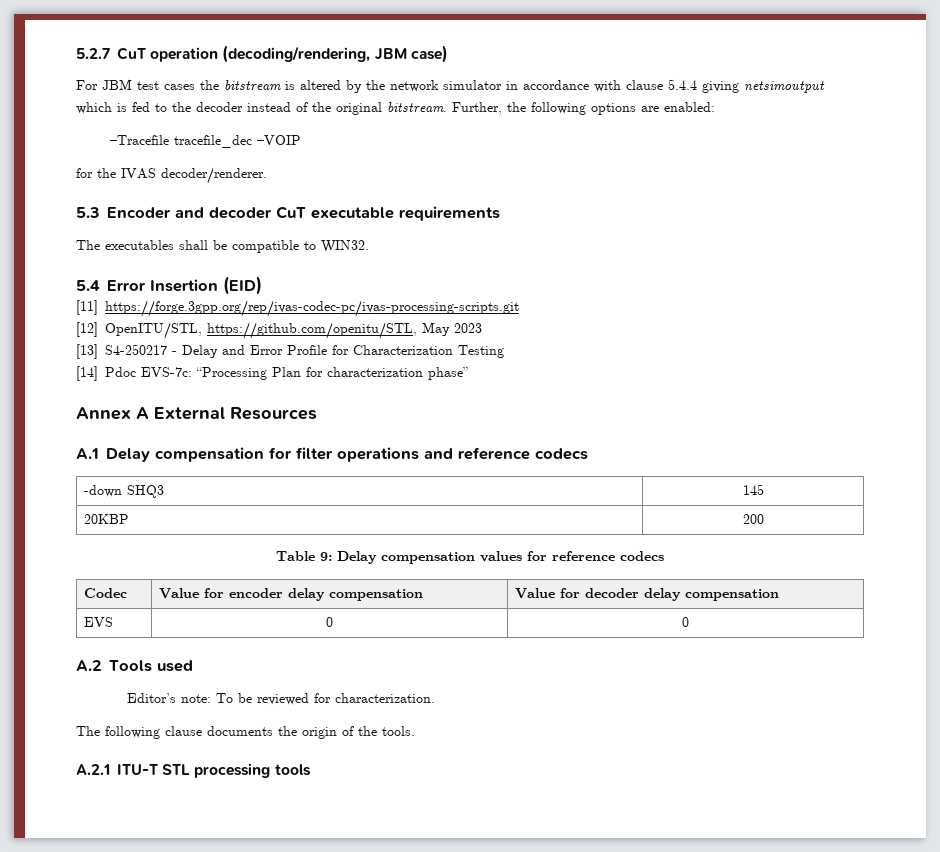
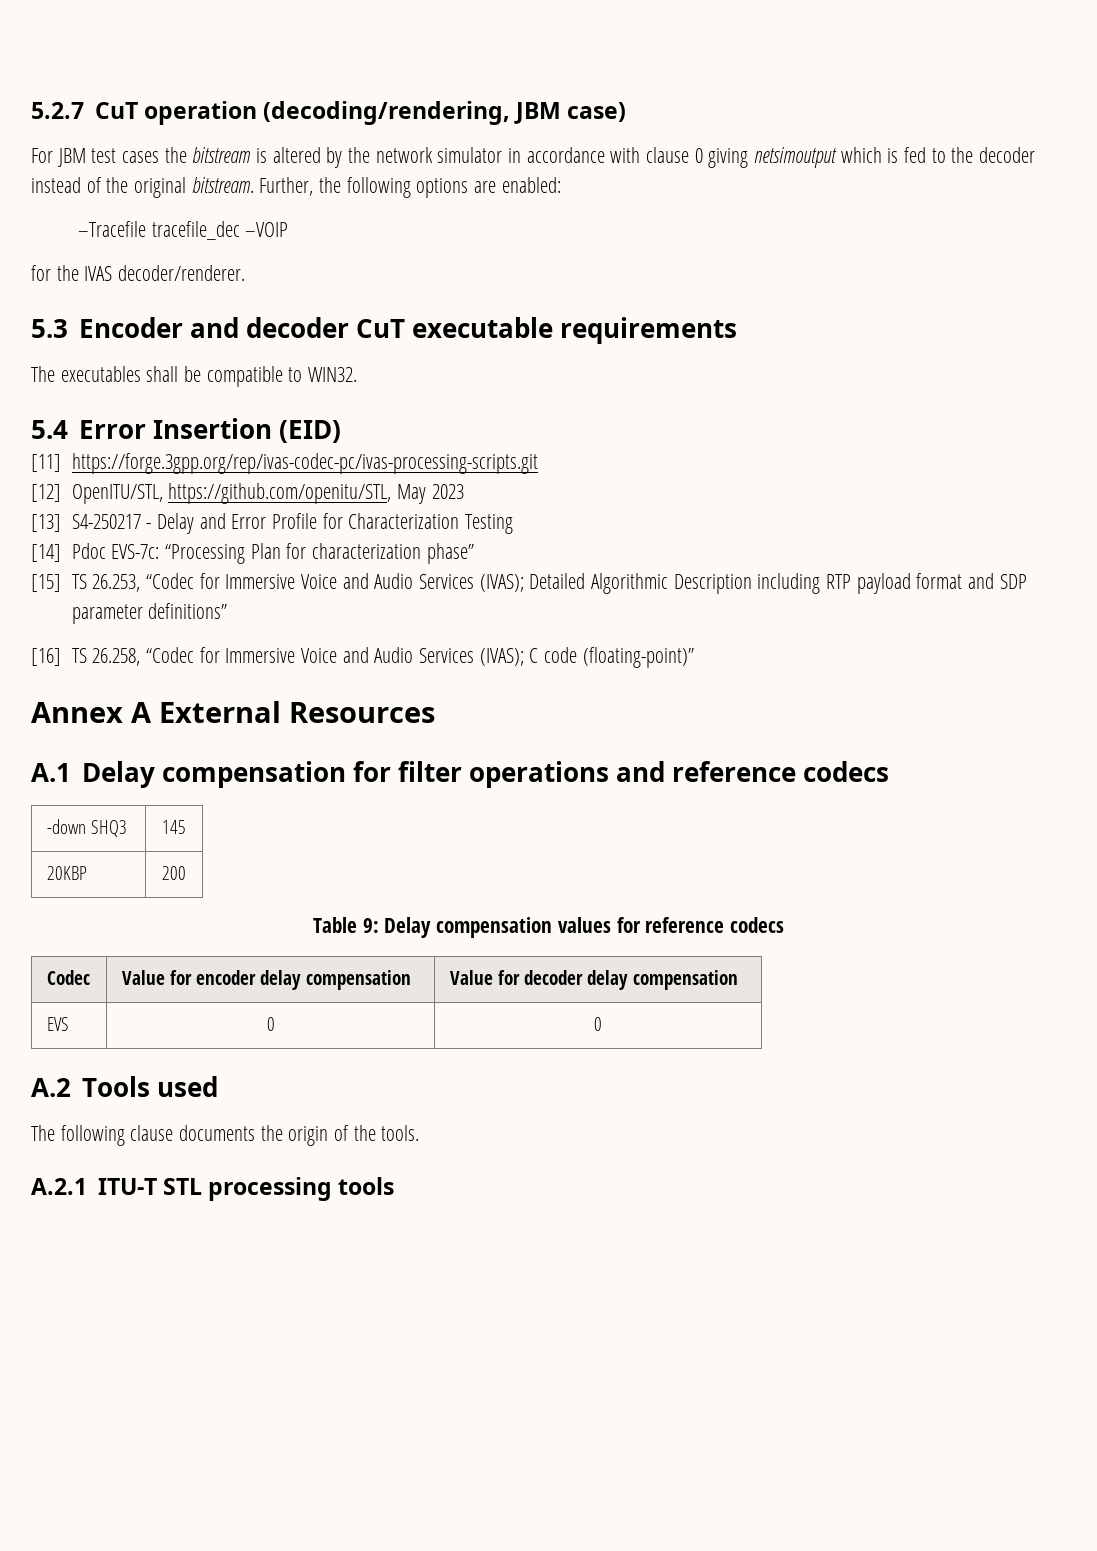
- For JBM test cases the bitstream is altered by the network simulator in accordance with clause 5.4.4 giving netsimoutput which is fed to the decoder instead of the original bitstream.
+ For JBM test cases the bitstream is altered by the network simulator in accordance with clause 0 giving netsimoutput which is fed to the decoder instead of the original bitstream.
+ [15] TS 26.253, “Codec for Immersive Voice and Audio Services (IVAS); Detailed Algorithmic Description including RTP payload format and SDP parameter definitions”
+ [16] TS 26.258, “Codec for Immersive Voice and Audio Services (IVAS); C code (floating-point)”
- Editor’s note: To be reviewed for characterization.

